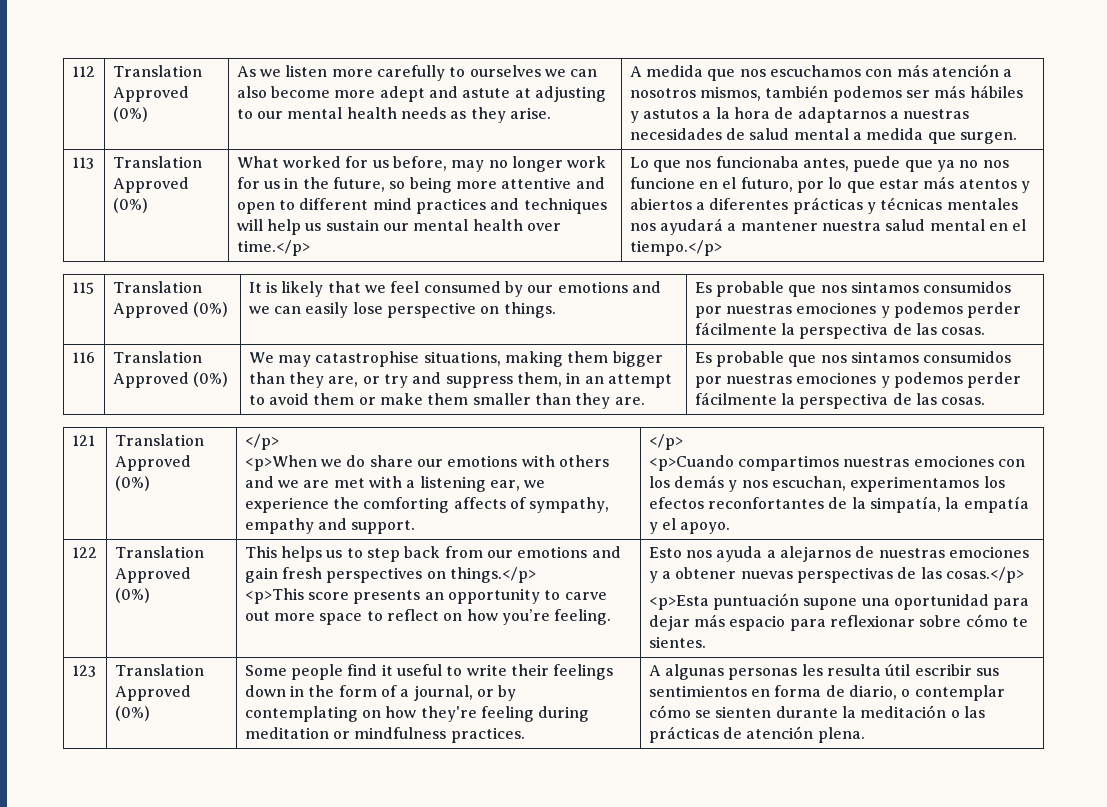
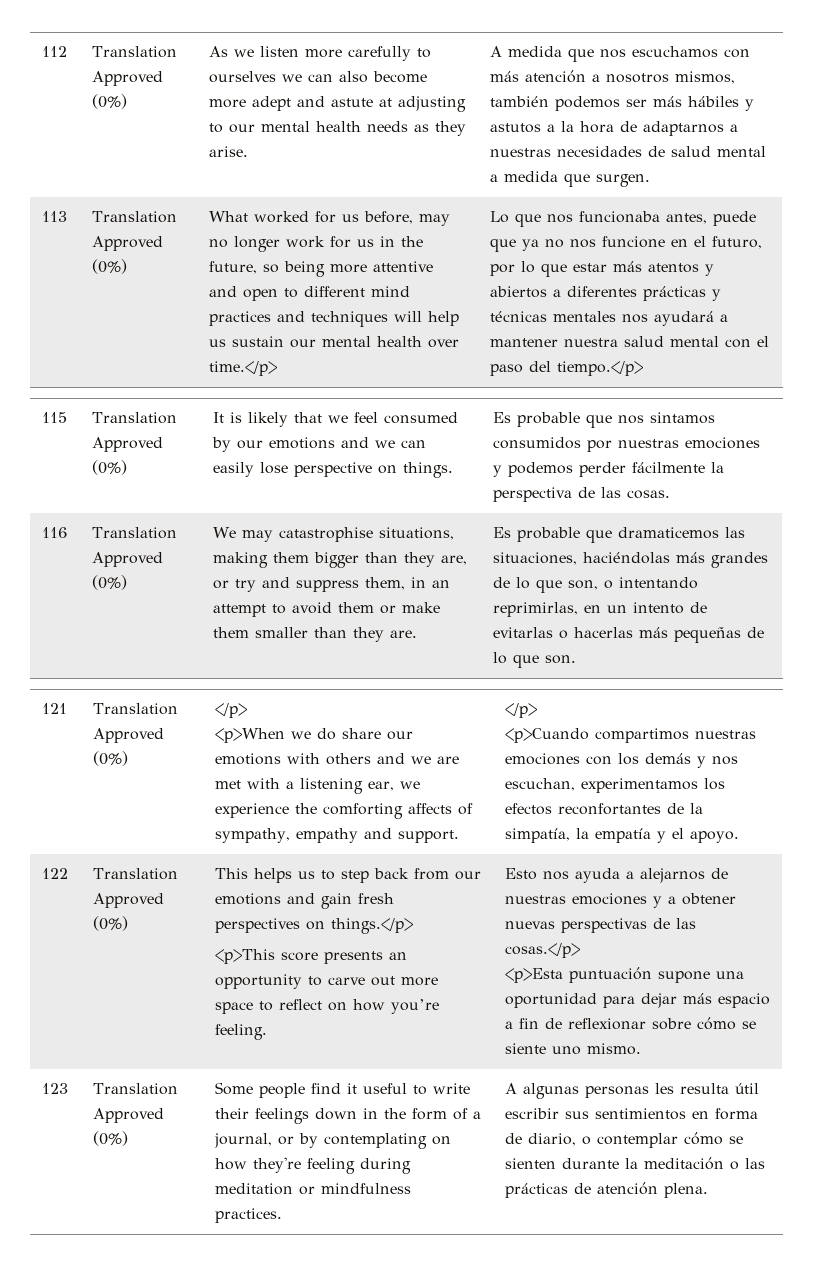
- Lo que nos funcionaba antes, puede que ya no nos funcione en el futuro, por lo que estar más atentos y abiertos a diferentes prácticas y técnicas mentales nos ayudará a mantener nuestra salud mental en el tiempo.</p>
+ Lo que nos funcionaba antes, puede que ya no nos funcione en el futuro, por lo que estar más atentos y abiertos a diferentes prácticas y técnicas mentales nos ayudará a mantener nuestra salud mental con el paso del tiempo.</p>
- We may catastrophise situations, making them bigger than they are, or try and suppress them, in an attempt to avoid them or make them smaller than they are. | Es probable que nos sintamos consumidos por nuestras emociones y podemos perder fácilmente la perspectiva de las cosas.
+ We may catastrophise situations, making them bigger than they are, or try and suppress them, in an attempt to avoid them or make them smaller than they are. | Es probable que dramaticemos las situaciones, haciéndolas más grandes de lo que son, o intentando reprimirlas, en un intento de evitarlas o hacerlas más pequeñas de lo que son.
- <p>Esta puntuación supone una oportunidad para dejar más espacio para reflexionar sobre cómo te sientes.
+ <p>Esta puntuación supone una oportunidad para dejar más espacio a fin de reflexionar sobre cómo se siente uno mismo.

